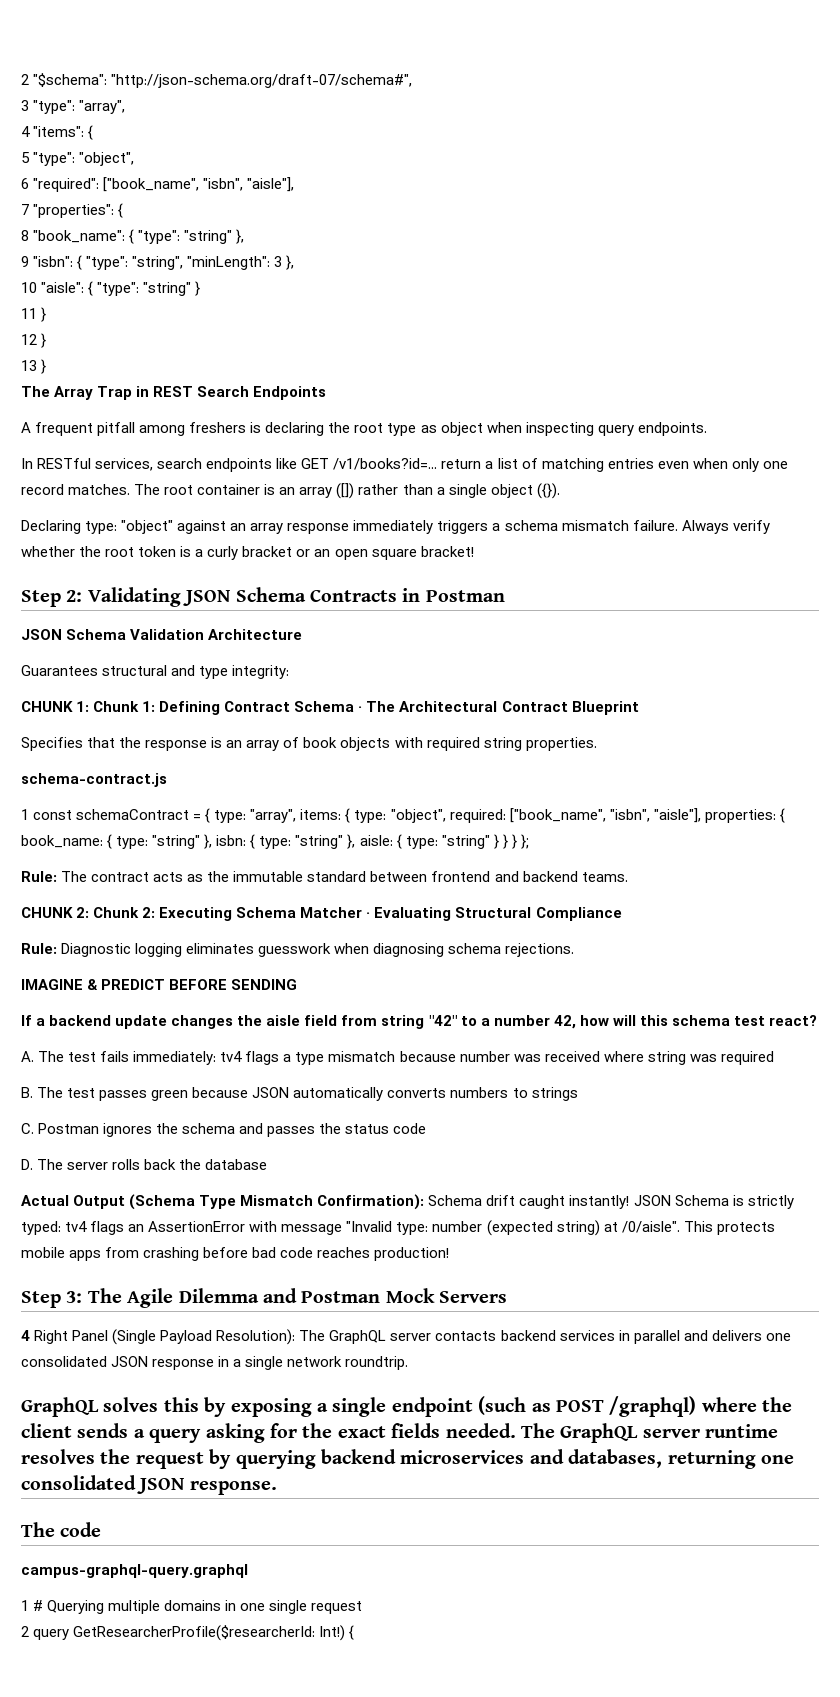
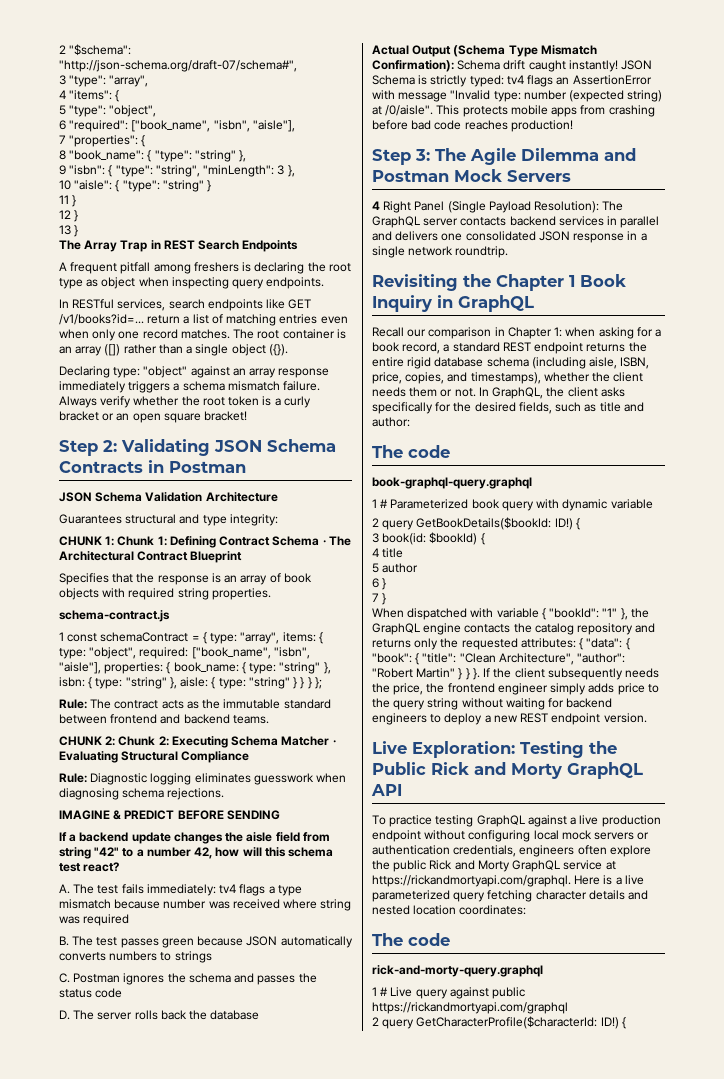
- GraphQL solves this by exposing a single endpoint (such as POST /graphql) where the client sends a query asking for the exact fields needed. The GraphQL server runtime resolves the request by querying backend microservices and databases, returning one consolidated JSON response.
+ Revisiting the Chapter 1 Book Inquiry in GraphQL
+ Recall our comparison in Chapter 1: when asking for a book record, a standard REST endpoint returns the entire rigid database schema (including aisle, ISBN, price, copies, and timestamps), whether the client needs them or not. In GraphQL, the client asks specifically for the desired fields, such as title and author:
  The code
- campus-graphql-query.graphql
- 1 # Querying multiple domains in one single request
- 2 query GetResearcherProfile($researcherId: Int!) {
+ book-graphql-query.graphql
+ 1 # Parameterized book query with dynamic variable
+ 2 query GetBookDetails($bookId: ID!) {
+ 3 book(id: $bookId) {
+ 4 title
+ 5 author
+ 6 }
+ 7 }
+ When dispatched with variable { "bookId": "1" }, the GraphQL engine contacts the catalog repository and returns only the requested attributes: { "data": { "book": { "title": "Clean Architecture", "author": "Robert Martin" } } }. If the client subsequently needs the price, the frontend engineer simply adds price to the query string without waiting for backend engineers to deploy a new REST endpoint version.
+ Live Exploration: Testing the Public Rick and Morty GraphQL API
+ To practice testing GraphQL against a live production endpoint without configuring local mock servers or authentication credentials, engineers often explore the public Rick and Morty GraphQL service at https://rickandmortyapi.com/graphql. Here is a live parameterized query fetching character details and nested location coordinates:
+ The code
+ rick-and-morty-query.graphql
+ 1 # Live query against public https://rickandmortyapi.com/graphql
+ 2 query GetCharacterProfile($characterId: ID!) {

